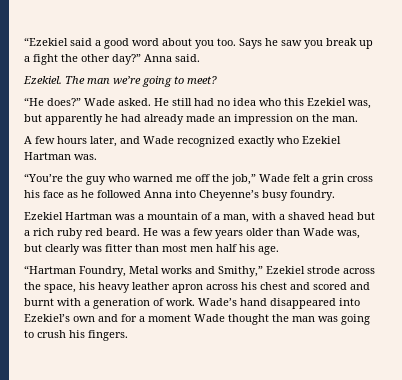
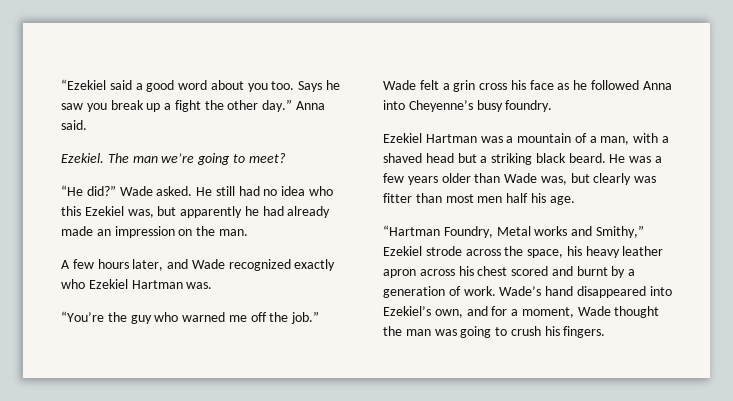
- Says he saw you break up a fight the other day?”
+ Says he saw you break up a fight the other day.”
- “He does?”
+ “He did?”
- “You’re the guy who warned me off the job,” Wade felt a grin cross his face as he followed Anna into Cheyenne’s busy foundry.
+ “You’re the guy who warned me off the job.” Wade felt a grin cross his face as he followed Anna into Cheyenne’s busy foundry.
- Ezekiel Hartman was a mountain of a man, with a shaved head but a rich ruby red beard.
+ Ezekiel Hartman was a mountain of a man, with a shaved head but a striking black beard.
- “Hartman Foundry, Metal works and Smithy,” Ezekiel strode across the space, his heavy leather apron across his chest and scored and burnt with a generation of work.
+ “Hartman Foundry, Metal works and Smithy,” Ezekiel strode across the space, his heavy leather apron across his chest scored and burnt by a generation of work.
- Wade’s hand disappeared into Ezekiel’s own and for a moment Wade thought the man was going to crush his fingers.
+ Wade’s hand disappeared into Ezekiel’s own, and for a moment, Wade thought the man was going to crush his fingers.

